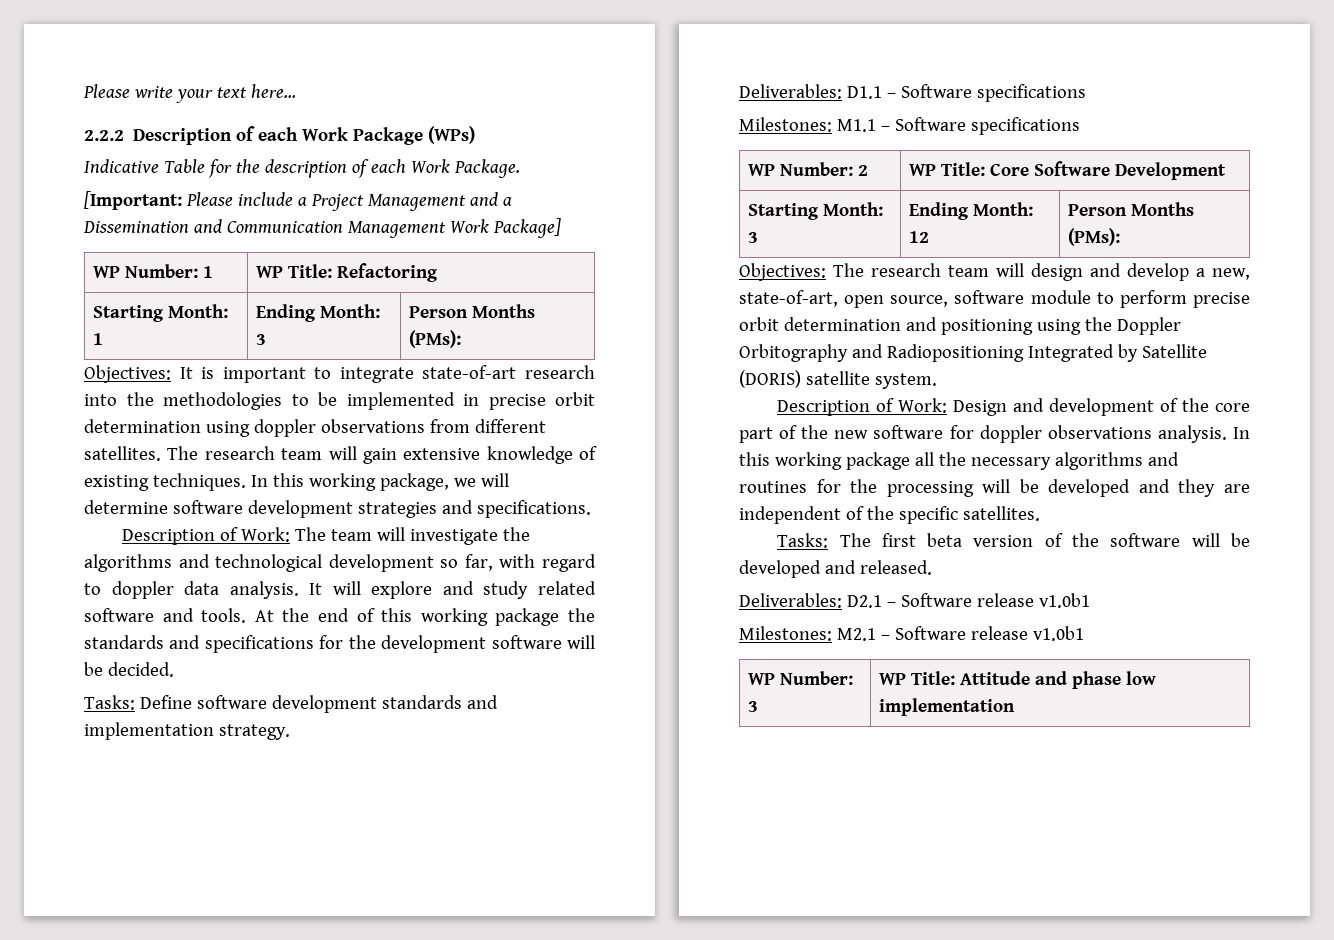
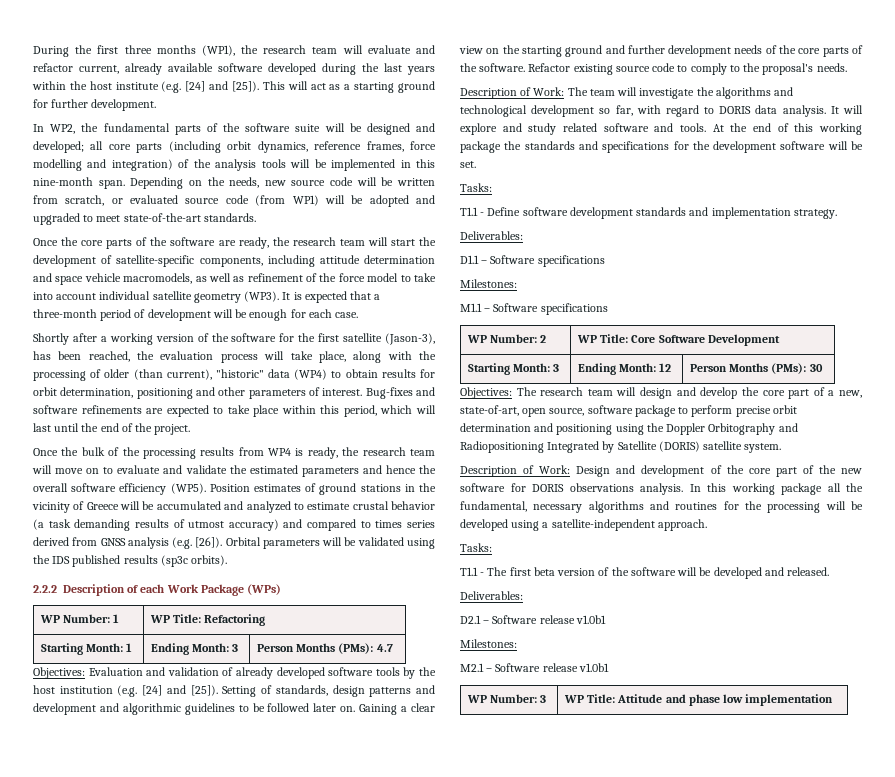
- Please write your text here…
+ During the first three months (WP1), the research team will evaluate and refactor current, already available software developed during the last years within the host institute (e.g. [24] and [25]). This will act as a starting ground for further development.
+ In WP2, the fundamental parts of the software suite will be designed and developed; all core parts (including orbit dynamics, reference frames, force modelling and integration) of the analysis tools will be implemented in this nine-month span. Depending on the needs, new source code will be written from scratch, or evaluated source code (from WP1) will be adopted and upgraded to meet state-of-the-art standards.
+ Once the core parts of the software are ready, the research team will start the development of satellite-specific components, including attitude determination and space vehicle macromodels, as well as refinement of the force model to take into account individual satellite geometry (WP3). It is expected that a three-month period of development will be enough for each case.
+ Shortly after a working version of the software for the first satellite (Jason-3), has been reached, the evaluation process will take place, along with the processing of older (than current), "historic" data (WP4) to obtain results for orbit determination, positioning and other parameters of interest. Bug-fixes and software refinements are expected to take place within this period, which will last until the end of the project.
+ Once the bulk of the processing results from WP4 is ready, the research team will move on to evaluate and validate the estimated parameters and hence the overall software efficiency (WP5). Position estimates of ground stations in the vicinity of Greece will be accumulated and analyzed to estimate crustal behavior (a task demanding results of utmost accuracy) and compared to times series derived from GNSS analysis (e.g. [26]). Orbital parameters will be validated using the IDS published results (sp3c orbits).
- Indicative Table for the description of each Work Package.
- [Important: Please include a Project Management and a Dissemination and Communication Management Work Package]
- Starting Month: 1 | Ending Month: 3 | Person Months (PMs):
- Objectives: It is important to integrate state-of-art research into the methodologies to be implemented in precise orbit determination using doppler observations from different satellites. The research team will gain extensive knowledge of existing techniques. In this working package, we will determine software development strategies and specifications.
+ Starting Month: 1 | Ending Month: 3 | Person Months (PMs): 4.7
+ Objectives: Evaluation and validation of already developed software tools by the host institution (e.g. [24] and [25]). Setting of standards, design patterns and development and algorithmic guidelines to be followed later on. Gaining a clear view on the starting ground and further development needs of the core parts of the software. Refactor existing source code to comply to the proposal's needs.
- Description of Work: The team will investigate the algorithms and technological development so far, with regard to doppler data analysis.
+ Description of Work: The team will investigate the algorithms and technological development so far, with regard to DORIS data analysis.
- At the end of this working package the standards and specifications for the development software will be decided.
- Tasks: Define software development standards and implementation strategy.
- Deliverables: D1.1 – Software specifications
- Milestones: M1.1 – Software specifications
+ At the end of this working package the standards and specifications for the development software will be set.
+ Tasks:
+ T1.1 - Define software development standards and implementation strategy.
+ Deliverables:
+ D1.1 – Software specifications
+ Milestones:
+ M1.1 – Software specifications
- Starting Month: 3 | Ending Month: 12 | Person Months (PMs):
+ Starting Month: 3 | Ending Month: 12 | Person Months (PMs): 30
- Objectives: The research team will design and develop a new, state-of-art, open source, software module to perform precise orbit determination and positioning using the Doppler Orbitography and Radiopositioning Integrated by Satellite (DORIS) satellite system.
+ Objectives: The research team will design and develop the core part of a new, state-of-art, open source, software package to perform precise orbit determination and positioning using the Doppler Orbitography and Radiopositioning Integrated by Satellite (DORIS) satellite system.
- Description of Work: Design and development of the core part of the new software for doppler observations analysis.
+ Description of Work: Design and development of the core part of the new software for DORIS observations analysis.
- In this working package all the necessary algorithms and routines for the processing will be developed and they are independent of the specific satellites.
- Tasks: The first beta version of the software will be developed and released.
- Deliverables: D2.1 – Software release v1.0b1
- Milestones: M2.1 – Software release v1.0b1
+ In this working package all the fundamental, necessary algorithms and routines for the processing will be developed using a satellite-independent approach.
+ Tasks:
+ T1.1 - The first beta version of the software will be developed and released.
+ Deliverables:
+ D2.1 – Software release v1.0b1
+ Milestones:
+ M2.1 – Software release v1.0b1

